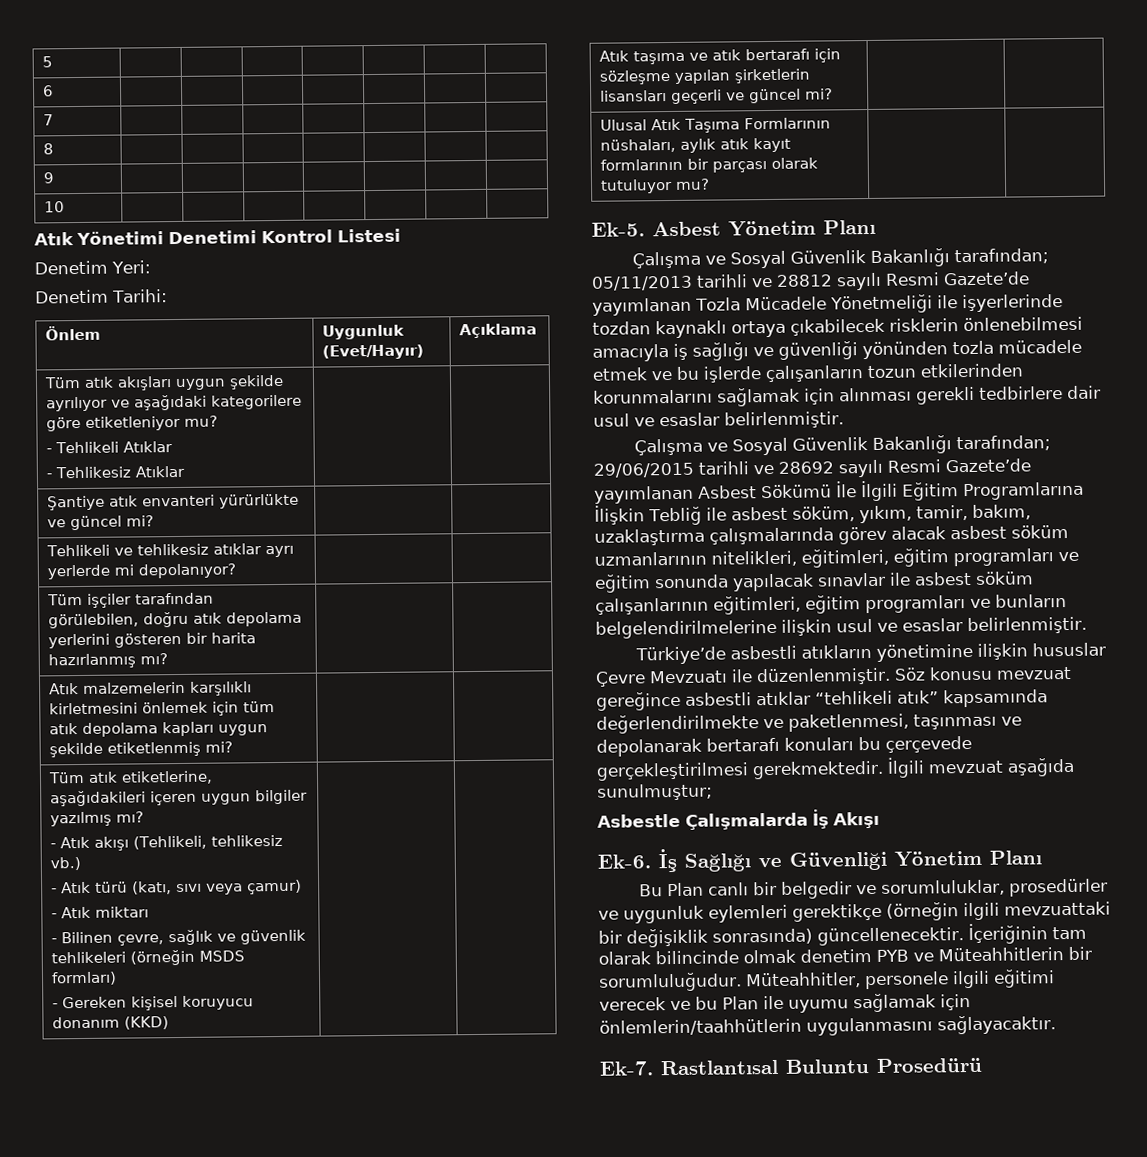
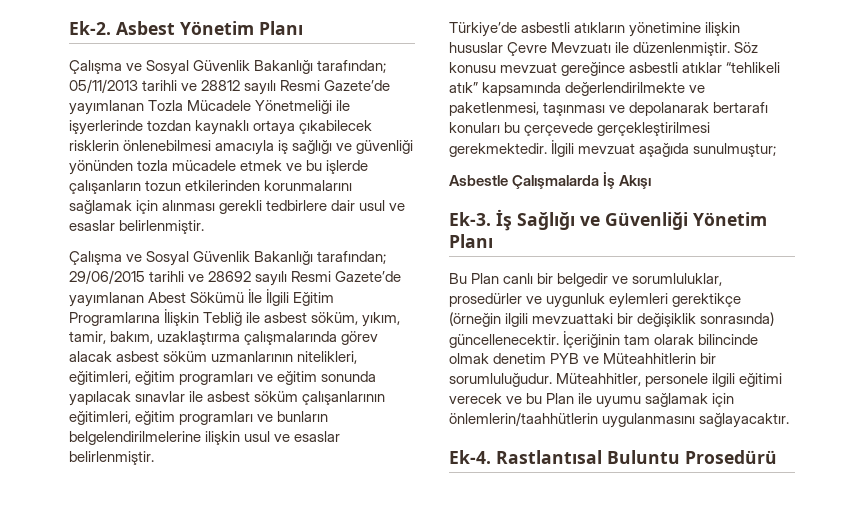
- 5 | | | | | | |
- 6 | | | | | | |
- 7 | | | | | | |
- 8 | | | | | | |
- 9 | | | | | | |
- 10 | | | | | | |
- Atık Yönetimi Denetimi Kontrol Listesi
- Denetim Yeri:
- Denetim Tarihi:
- Önlem | Uygunluk (Evet/Hayır) | Açıklama
- Tüm atık akışları uygun şekilde ayrılıyor ve aşağıdaki kategorilere göre etiketleniyor mu?
- - Tehlikeli Atıklar
- - Tehlikesiz Atıklar | |
- Şantiye atık envanteri yürürlükte ve güncel mi? | |
- Tehlikeli ve tehlikesiz atıklar ayrı yerlerde mi depolanıyor? | |
- Tüm işçiler tarafından görülebilen, doğru atık depolama yerlerini gösteren bir harita hazırlanmış mı? | |
- Atık malzemelerin karşılıklı kirletmesini önlemek için tüm atık depolama kapları uygun şekilde etiketlenmiş mi? | |
- Tüm atık etiketlerine, aşağıdakileri içeren uygun bilgiler yazılmış mı?
- - Atık akışı (Tehlikeli, tehlikesiz vb.)
- - Atık türü (katı, sıvı veya çamur)
- - Atık miktarı
- - Bilinen çevre, sağlık ve güvenlik tehlikeleri (örneğin MSDS formları)
- - Gereken kişisel koruyucu donanım (KKD) | |
- Atık taşıma ve atık bertarafı için sözleşme yapılan şirketlerin lisansları geçerli ve güncel mi? | |
- Ulusal Atık Taşıma Formlarının nüshaları, aylık atık kayıt formlarının bir parçası olarak tutuluyor mu? | |
- Ek-5.
+ Ek-2.
- Çalışma ve Sosyal Güvenlik Bakanlığı tarafından; 29/06/2015 tarihli ve 28692 sayılı Resmi Gazete’de yayımlanan Asbest Sökümü İle İlgili Eğitim Programlarına İlişkin Tebliğ ile asbest söküm, yıkım, tamir, bakım, uzaklaştırma çalışmalarında görev alacak asbest söküm uzmanlarının nitelikleri, eğitimleri, eğitim programları ve eğitim sonunda yapılacak sınavlar ile asbest söküm çalışanlarının eğitimleri, eğitim programları ve bunların belgelendirilmelerine ilişkin usul ve esaslar belirlenmiştir.
+ Çalışma ve Sosyal Güvenlik Bakanlığı tarafından; 29/06/2015 tarihli ve 28692 sayılı Resmi Gazete’de yayımlanan Abest Sökümü İle İlgili Eğitim Programlarına İlişkin Tebliğ ile asbest söküm, yıkım, tamir, bakım, uzaklaştırma çalışmalarında görev alacak asbest söküm uzmanlarının nitelikleri, eğitimleri, eğitim programları ve eğitim sonunda yapılacak sınavlar ile asbest söküm çalışanlarının eğitimleri, eğitim programları ve bunların belgelendirilmelerine ilişkin usul ve esaslar belirlenmiştir.
- Ek-6.
+ Ek-3.
- Ek-7.
+ Ek-4.

